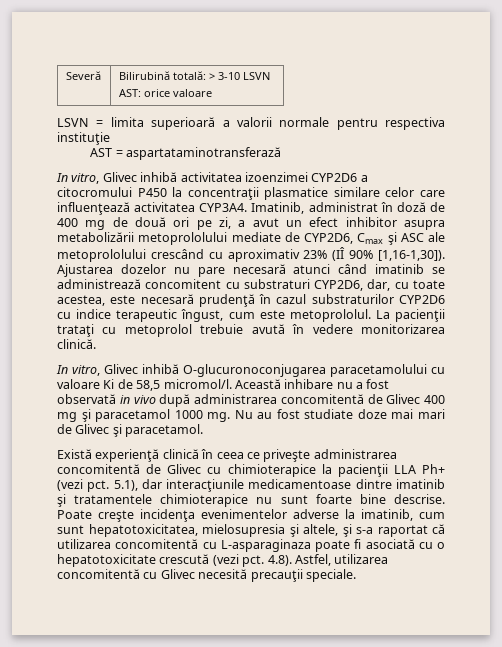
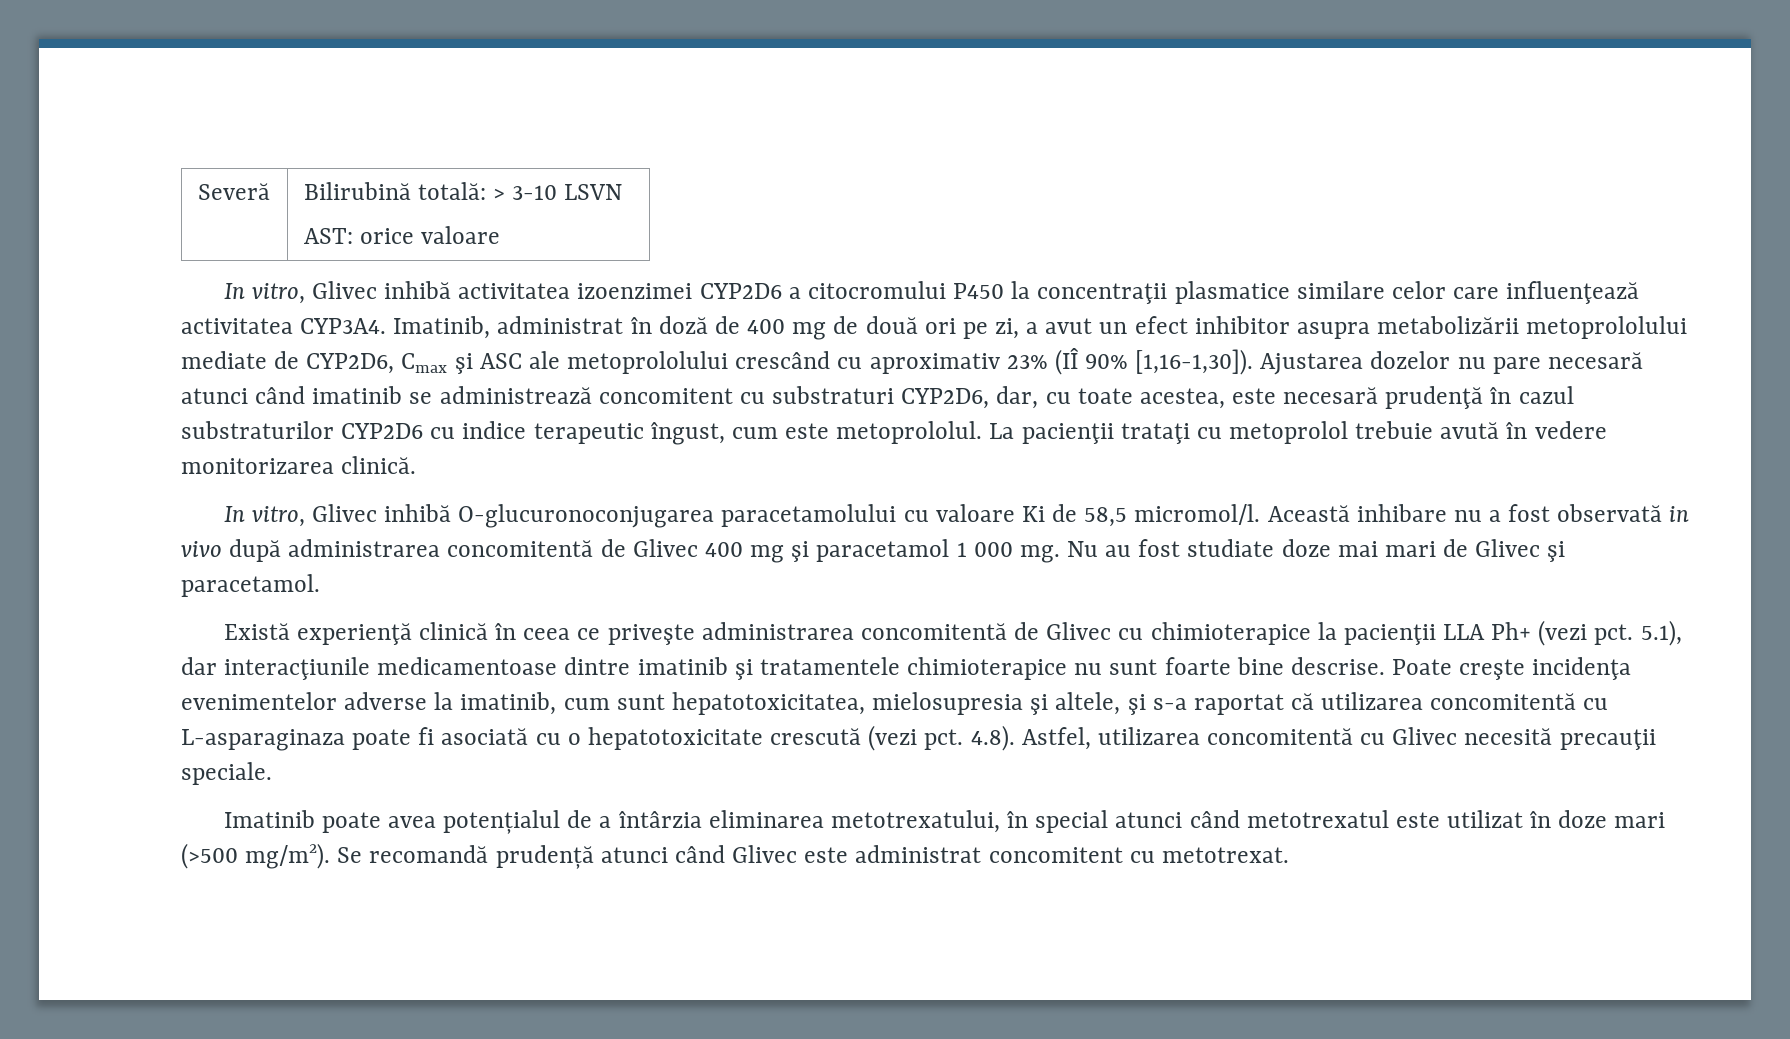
- LSVN = limita superioară a valorii normale pentru respectiva instituţie
- AST = aspartataminotransferază
- Această inhibare nu a fost observată in vivo după administrarea concomitentă de Glivec 400 mg şi paracetamol 1000 mg.
+ Această inhibare nu a fost observată in vivo după administrarea concomitentă de Glivec 400 mg şi paracetamol 1 000 mg.
+ Imatinib poate avea potențialul de a întârzia eliminarea metotrexatului, în special atunci când metotrexatul este utilizat în doze mari (>500 mg/m2). Se recomandă prudență atunci când Glivec este administrat concomitent cu metotrexat.

